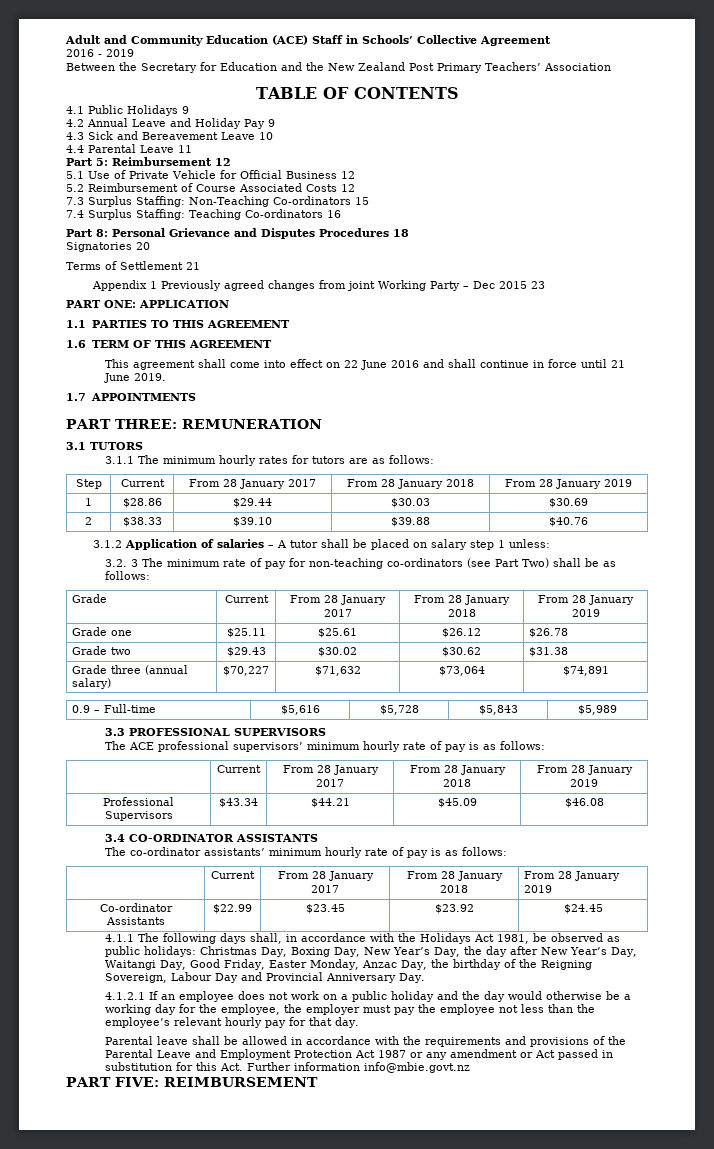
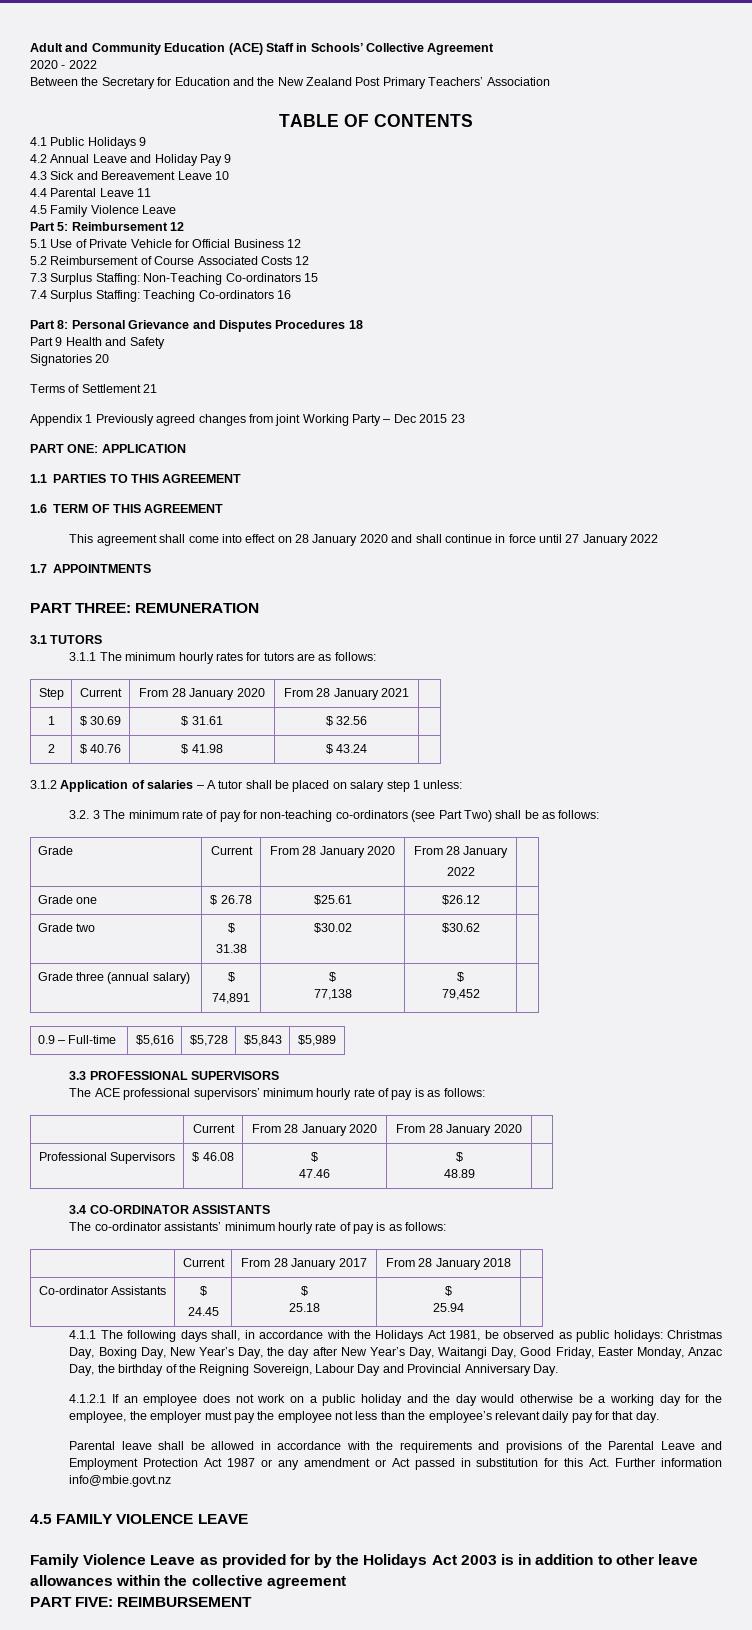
- 2016 - 2019
+ 2020 - 2022
+ 4.5 Family Violence Leave
+ Part 9 Health and Safety
- This agreement shall come into effect on 22 June 2016 and shall continue in force until 21 June 2019.
+ This agreement shall come into effect on 28 January 2020 and shall continue in force until 27 January 2022
- Step | Current | From 28 January 2017 | From 28 January 2018 | From 28 January 2019
- 1 | $28.86 | $29.44 | $30.03 | $30.69
- 2 | $38.33 | $39.10 | $39.88 | $40.76
+ Step | Current | From 28 January 2020 | From 28 January 2021 |
+ 1 | $ 30.69 | $ 31.61 | $ 32.56 |
+ 2 | $ 40.76 | $ 41.98 | $ 43.24 |
- Grade | Current | From 28 January 2017 | From 28 January 2018 | From 28 January 2019
+ Grade | Current | From 28 January 2020 | From 28 January
+ 2022 |
- Grade one | $25.11 | $25.61 | $26.12 | $26.78
+ Grade one | $ 26.78 | $25.61 | $26.12 |
- Grade two | $29.43 | $30.02 | $30.62 | $31.38
+ Grade two | $
+ 31.38 | $30.02 | $30.62 |
- Grade three (annual salary) | $70,227 | $71,632 | $73,064 | $74,891
+ Grade three (annual salary) | $
+ 74,891 | $
+ 77,138 | $
+ 79,452 |
  The ACE professional supervisors’ minimum hourly rate of pay is as follows:
- | Current | From 28 January 2017 | From 28 January 2018 | From 28 January 2019
- Professional Supervisors | $43.34 | $44.21 | $45.09 | $46.08
+ | Current | From 28 January 2020 | From 28 January 2020 |
+ Professional Supervisors | $ 46.08 | $
+ 47.46 | $
+ 48.89 |
  The co-ordinator assistants’ minimum hourly rate of pay is as follows:
- | Current | From 28 January 2017 | From 28 January 2018 | From 28 January 2019
- Co-ordinator Assistants | $22.99 | $23.45 | $23.92 | $24.45
+ | Current | From 28 January 2017 | From 28 January 2018 |
+ Co-ordinator Assistants | $
+ 24.45 | $
+ 25.18 | $
+ 25.94 |
- 4.1.2.1 If an employee does not work on a public holiday and the day would otherwise be a working day for the employee, the employer must pay the employee not less than the employee’s relevant hourly pay for that day.
+ 4.1.2.1 If an employee does not work on a public holiday and the day would otherwise be a working day for the employee, the employer must pay the employee not less than the employee’s relevant daily pay for that day.
+ 4.5 FAMILY VIOLENCE LEAVE
+ Family Violence Leave as provided for by the Holidays Act 2003 is in addition to other leave allowances within the collective agreement

